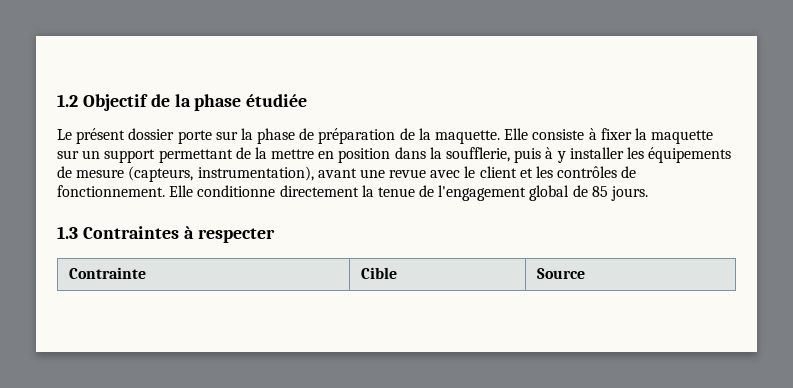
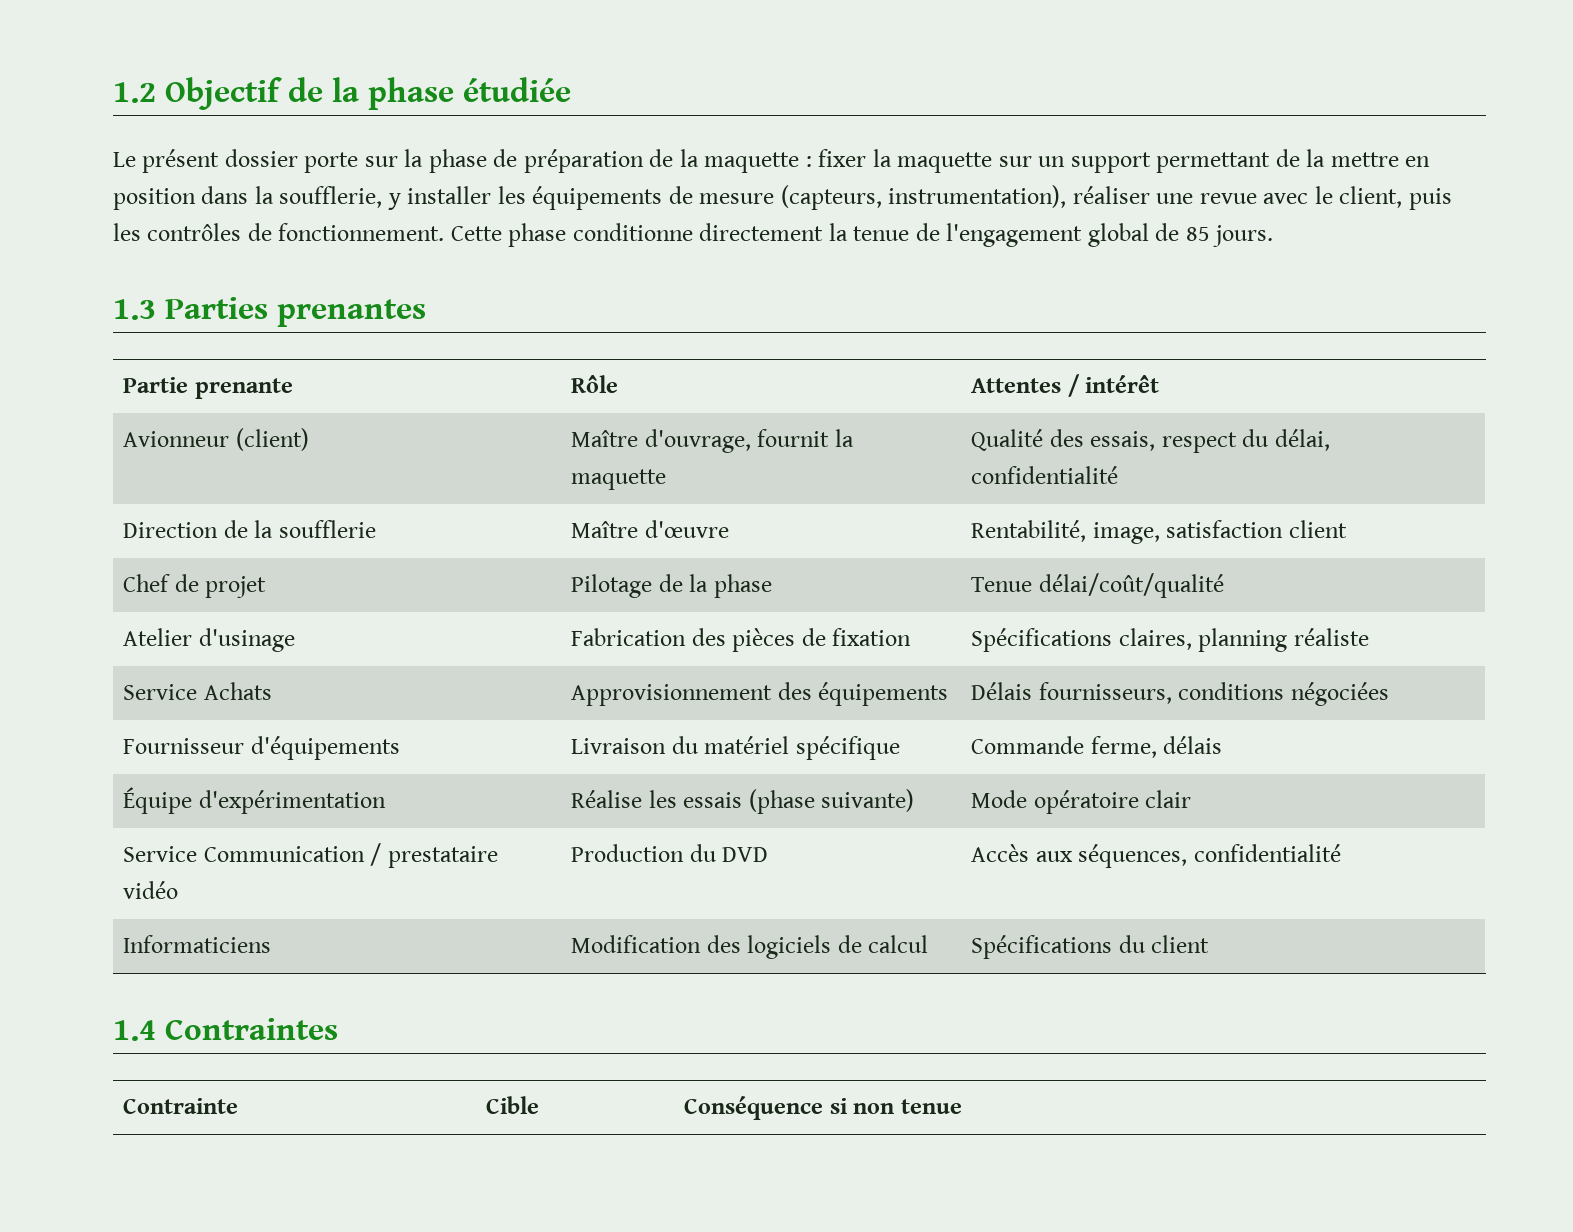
- Le présent dossier porte sur la phase de préparation de la maquette. Elle consiste à fixer la maquette sur un support permettant de la mettre en position dans la soufflerie, puis à y installer les équipements de mesure (capteurs, instrumentation), avant une revue avec le client et les contrôles de fonctionnement.
+ Le présent dossier porte sur la phase de préparation de la maquette : fixer la maquette sur un support permettant de la mettre en position dans la soufflerie, y installer les équipements de mesure (capteurs, instrumentation), réaliser une revue avec le client, puis les contrôles de fonctionnement.
- Elle conditionne directement la tenue de l'engagement global de 85 jours.
+ Cette phase conditionne directement la tenue de l'engagement global de 85 jours.
- 1.3 Contraintes à respecter
+ 1.3 Parties prenantes
+ Partie prenante | Rôle | Attentes / intérêt
+ Avionneur (client) | Maître d'ouvrage, fournit la maquette | Qualité des essais, respect du délai, confidentialité
+ Direction de la soufflerie | Maître d'œuvre | Rentabilité, image, satisfaction client
+ Chef de projet | Pilotage de la phase | Tenue délai/coût/qualité
+ Atelier d'usinage | Fabrication des pièces de fixation | Spécifications claires, planning réaliste
+ Service Achats | Approvisionnement des équipements | Délais fournisseurs, conditions négociées
+ Fournisseur d'équipements | Livraison du matériel spécifique | Commande ferme, délais
+ Équipe d'expérimentation | Réalise les essais (phase suivante) | Mode opératoire clair
+ Service Communication / prestataire vidéo | Production du DVD | Accès aux séquences, confidentialité
+ Informaticiens | Modification des logiciels de calcul | Spécifications du client
+ 1.4 Contraintes
- Contrainte | Cible | Source
+ Contrainte | Cible | Conséquence si non tenue

